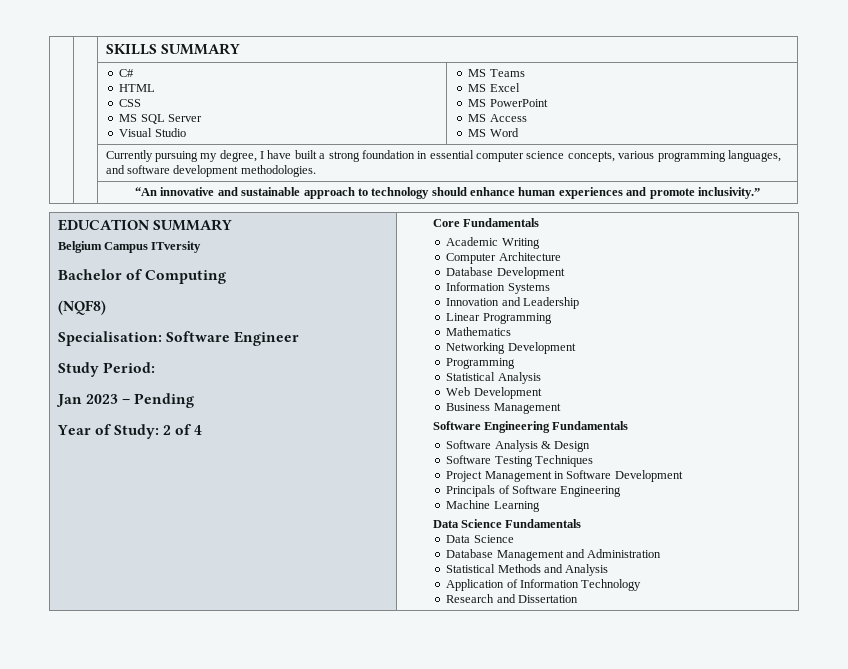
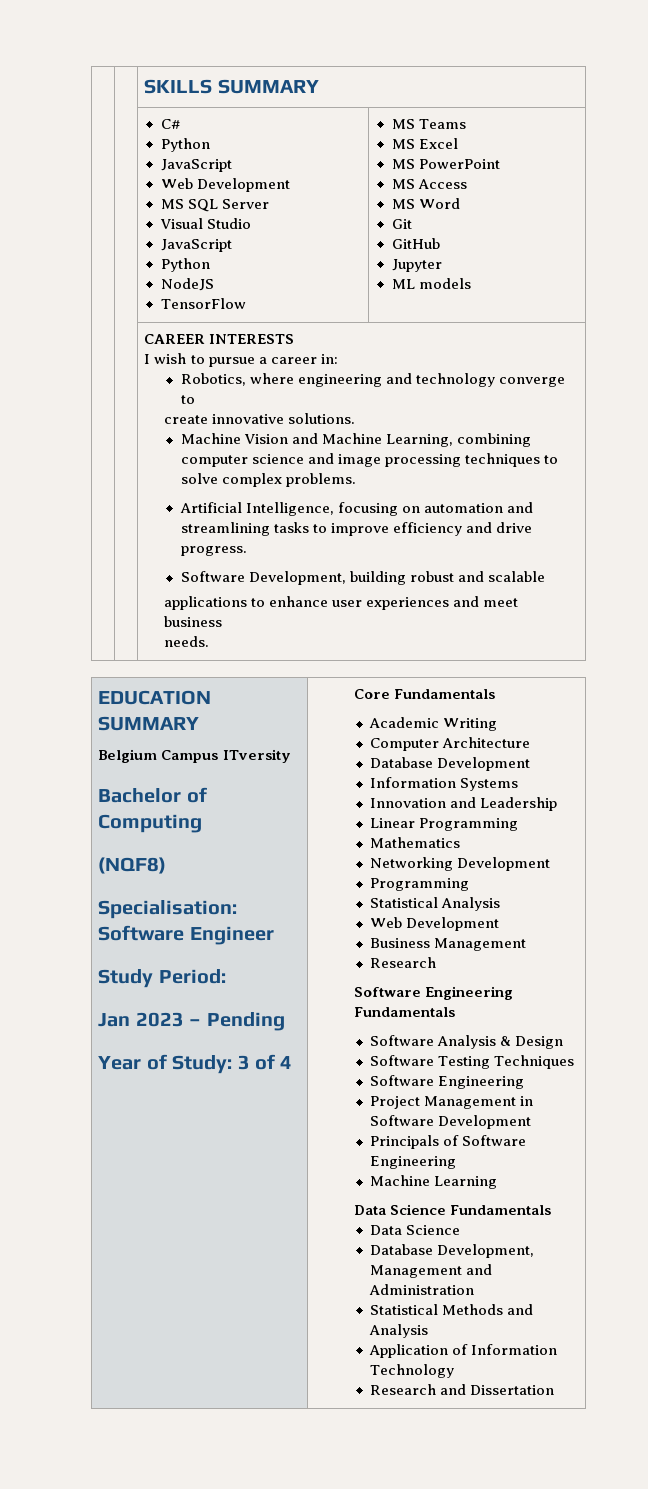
  | | C#
- HTML
- CSS
+ Python
+ JavaScript
+ Web Development
  MS SQL Server
- Visual Studio | MS Teams
+ Visual Studio
+ JavaScript
+ Python
+ NodeJS
+ TensorFlow | MS Teams
  MS Excel
  MS PowerPoint
  MS Access
  MS Word
- | | Currently pursuing my degree, I have built a strong foundation in essential computer science concepts, various programming languages, and software development methodologies.
- | | “An innovative and sustainable approach to technology should enhance human experiences and promote inclusivity.”
+ Git
+ GitHub
+ Jupyter
+ ML models
+ | | CAREER INTERESTS
+ I wish to pursue a career in:
+ Robotics, where engineering and technology converge to
+ create innovative solutions.
+ Machine Vision and Machine Learning, combining computer science and image processing techniques to solve complex problems.
+ Artificial Intelligence, focusing on automation and streamlining tasks to improve efficiency and drive progress.
+ Software Development, building robust and scalable
+ applications to enhance user experiences and meet business
+ needs.
- Year of Study: 2 of 4
+ Year of Study: 3 of 4
  Business Management
+ Research
  Software Testing Techniques
+ Software Engineering
- Database Management and Administration
+ Database Development, Management and Administration

